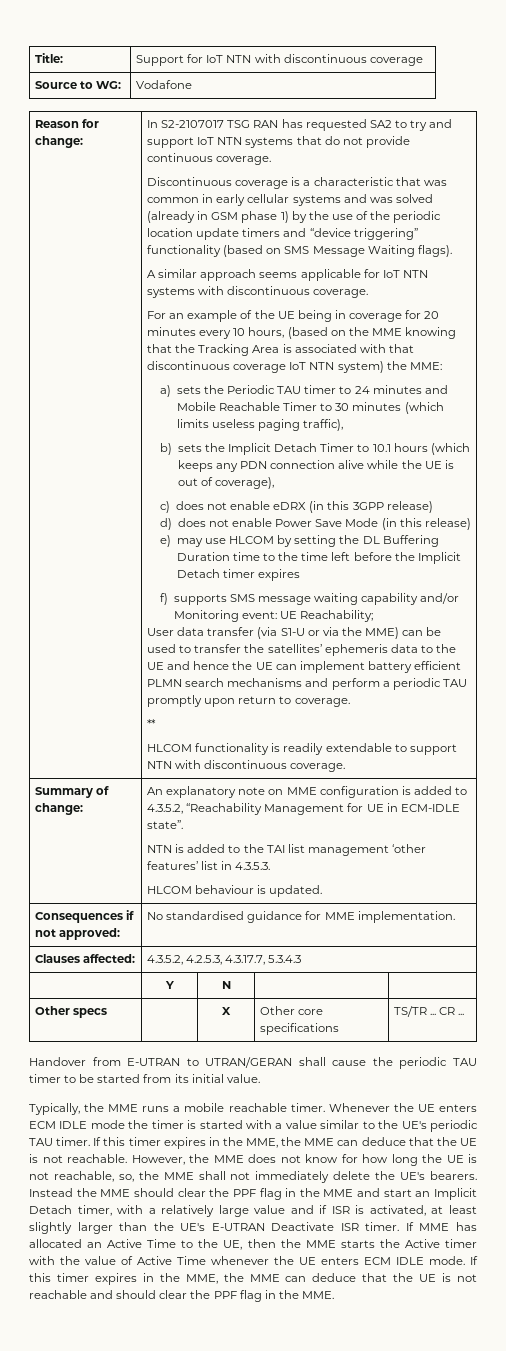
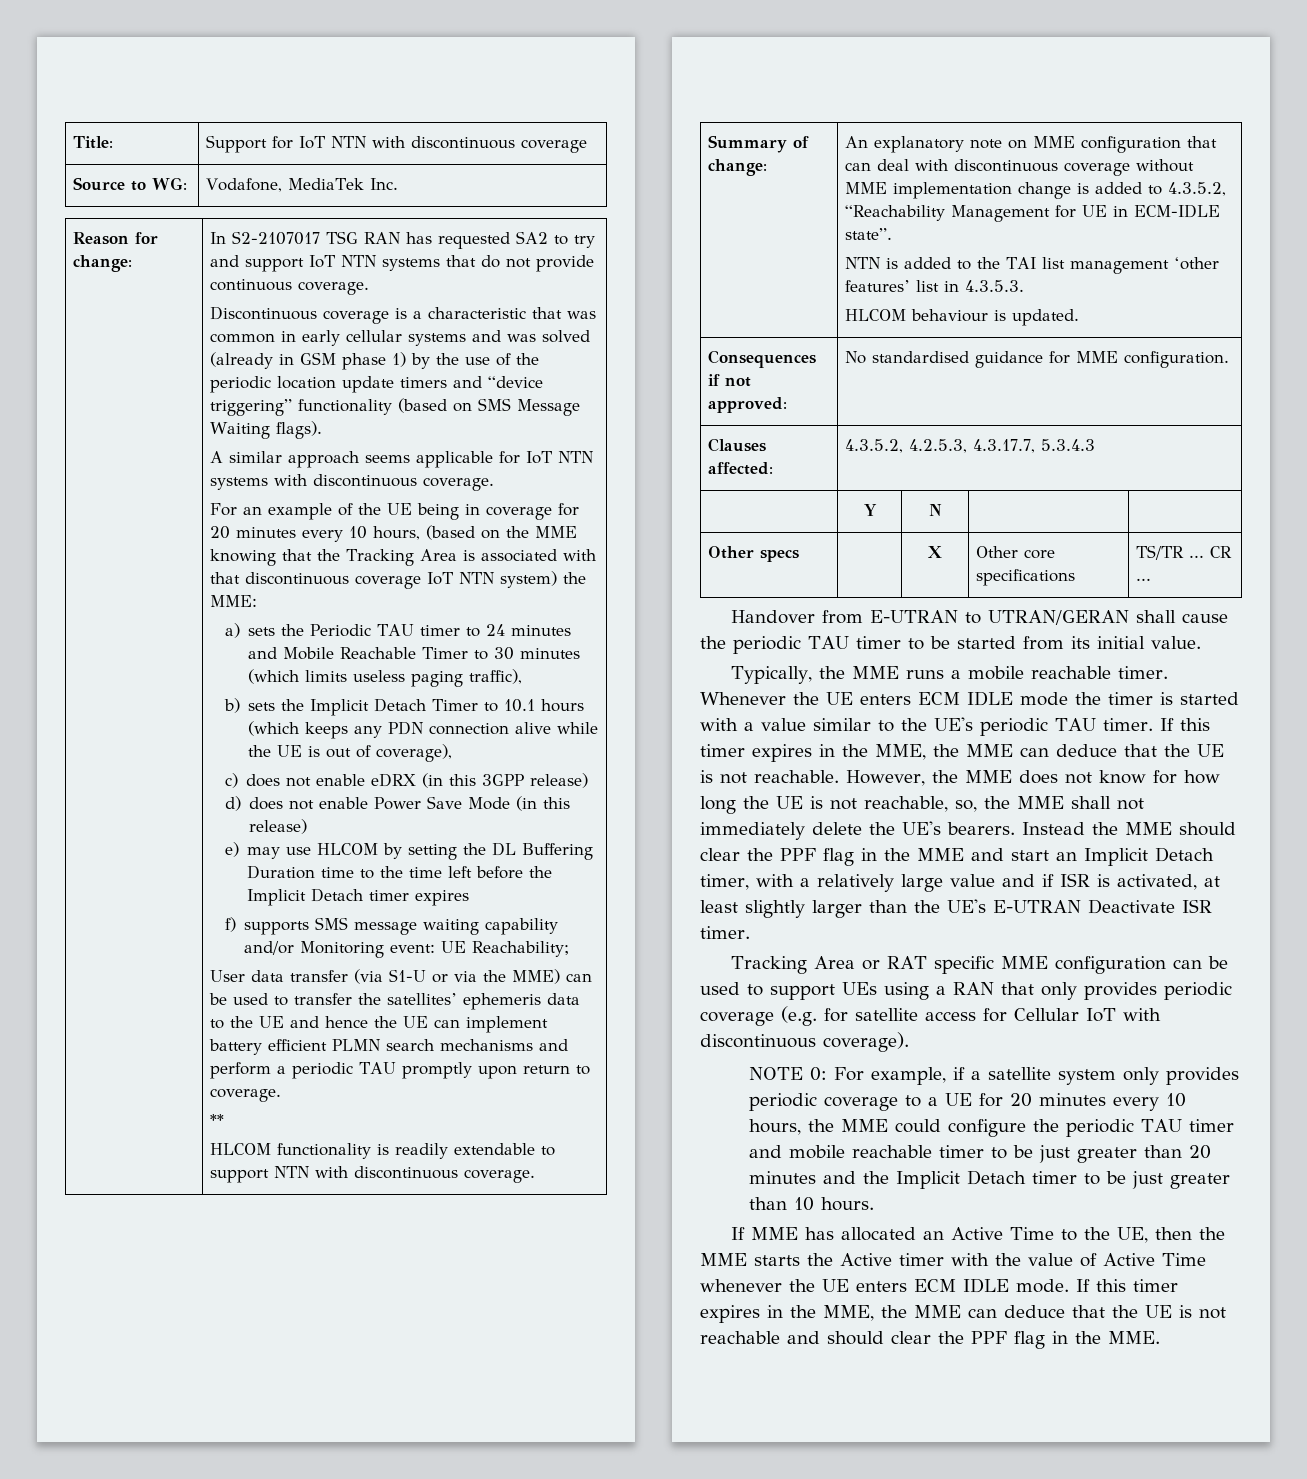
- Source to WG: | Vodafone
+ Source to WG: | Vodafone, MediaTek Inc.
- An explanatory note on MME configuration is added to 4.3.5.2, “Reachability Management for UE in ECM-IDLE state”.
+ An explanatory note on MME configuration that can deal with discontinuous coverage without MME implementation change is added to 4.3.5.2, “Reachability Management for UE in ECM-IDLE state”.
- Consequences if not approved: | No standardised guidance for MME implementation.
+ Consequences if not approved: | No standardised guidance for MME configuration.
- Instead the MME should clear the PPF flag in the MME and start an Implicit Detach timer, with a relatively large value and if ISR is activated, at least slightly larger than the UE's E-UTRAN Deactivate ISR timer. If MME has allocated an Active Time to the UE, then the MME starts the Active timer with the value of Active Time whenever the UE enters ECM IDLE mode.
+ Instead the MME should clear the PPF flag in the MME and start an Implicit Detach timer, with a relatively large value and if ISR is activated, at least slightly larger than the UE's E-UTRAN Deactivate ISR timer.
+ Tracking Area or RAT specific MME configuration can be used to support UEs using a RAN that only provides periodic coverage (e.g. for satellite access for Cellular IoT with discontinuous coverage).
+ NOTE 0: For example, if a satellite system only provides periodic coverage to a UE for 20 minutes every 10 hours, the MME could configure the periodic TAU timer and mobile reachable timer to be just greater than 20 minutes and the Implicit Detach timer to be just greater than 10 hours.
+ If MME has allocated an Active Time to the UE, then the MME starts the Active timer with the value of Active Time whenever the UE enters ECM IDLE mode.

